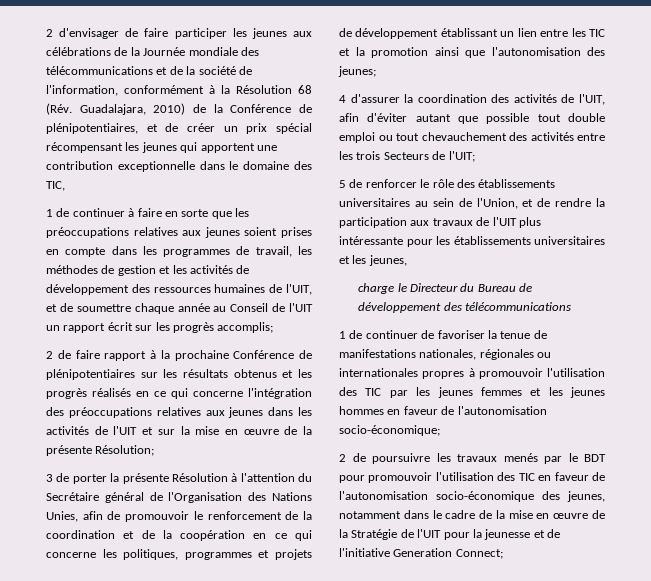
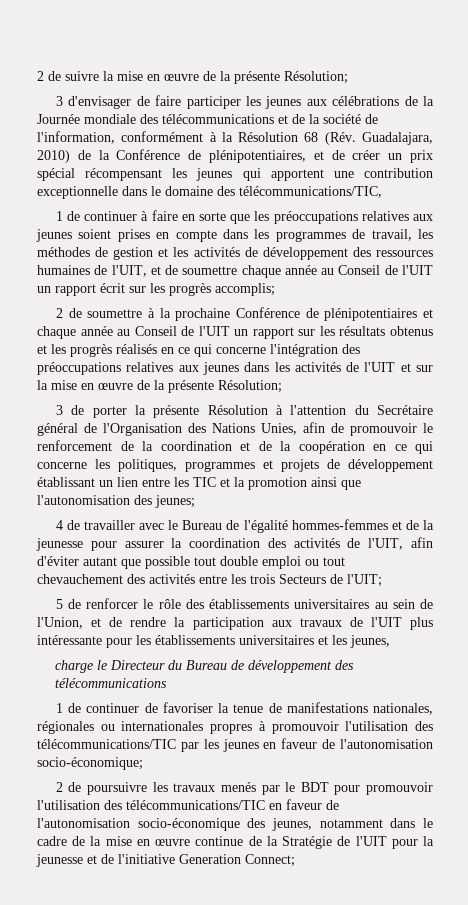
- 2 d'envisager de faire participer les jeunes aux célébrations de la Journée mondiale des télécommunications et de la société de l'information, conformément à la Résolution 68 (Rév. Guadalajara, 2010) de la Conférence de plénipotentiaires, et de créer un prix spécial récompensant les jeunes qui apportent une contribution exceptionnelle dans le domaine des TIC,
+ 2 de suivre la mise en œuvre de la présente Résolution;
+ 3 d'envisager de faire participer les jeunes aux célébrations de la Journée mondiale des télécommunications et de la société de l'information, conformément à la Résolution 68 (Rév. Guadalajara, 2010) de la Conférence de plénipotentiaires, et de créer un prix spécial récompensant les jeunes qui apportent une contribution exceptionnelle dans le domaine des télécommunications/TIC,
- 2 de faire rapport à la prochaine Conférence de plénipotentiaires sur les résultats obtenus et les progrès réalisés en ce qui concerne l'intégration des préoccupations relatives aux jeunes dans les activités de l'UIT et sur la mise en œuvre de la présente Résolution;
+ 2 de soumettre à la prochaine Conférence de plénipotentiaires et chaque année au Conseil de l'UIT un rapport sur les résultats obtenus et les progrès réalisés en ce qui concerne l'intégration des préoccupations relatives aux jeunes dans les activités de l'UIT et sur la mise en œuvre de la présente Résolution;
- 4 d'assurer la coordination des activités de l'UIT, afin d'éviter autant que possible tout double emploi ou tout chevauchement des activités entre les trois Secteurs de l'UIT;
+ 4 de travailler avec le Bureau de l'égalité hommes-femmes et de la jeunesse pour assurer la coordination des activités de l'UIT, afin d'éviter autant que possible tout double emploi ou tout chevauchement des activités entre les trois Secteurs de l'UIT;
- 1 de continuer de favoriser la tenue de manifestations nationales, régionales ou internationales propres à promouvoir l'utilisation des TIC par les jeunes femmes et les jeunes hommes en faveur de l'autonomisation socio-économique;
+ 1 de continuer de favoriser la tenue de manifestations nationales, régionales ou internationales propres à promouvoir l'utilisation des télécommunications/TIC par les jeunes en faveur de l'autonomisation socio-économique;
- 2 de poursuivre les travaux menés par le BDT pour promouvoir l'utilisation des TIC en faveur de l'autonomisation socio-économique des jeunes, notamment dans le cadre de la mise en œuvre de la Stratégie de l'UIT pour la jeunesse et de l'initiative Generation Connect;
+ 2 de poursuivre les travaux menés par le BDT pour promouvoir l'utilisation des télécommunications/TIC en faveur de l'autonomisation socio-économique des jeunes, notamment dans le cadre de la mise en œuvre continue de la Stratégie de l'UIT pour la jeunesse et de l'initiative Generation Connect;

